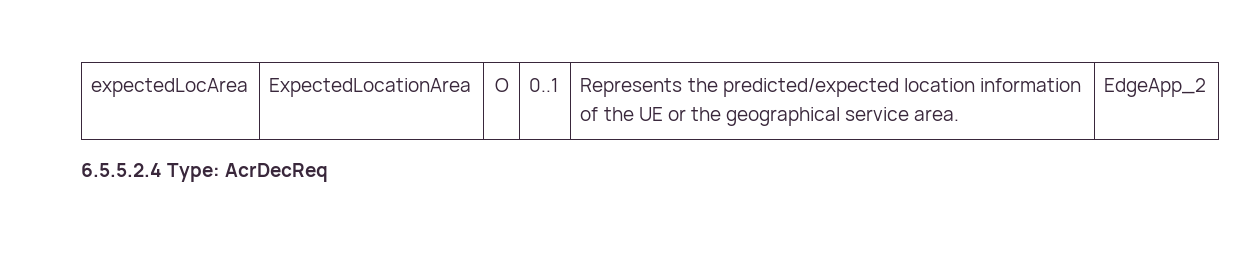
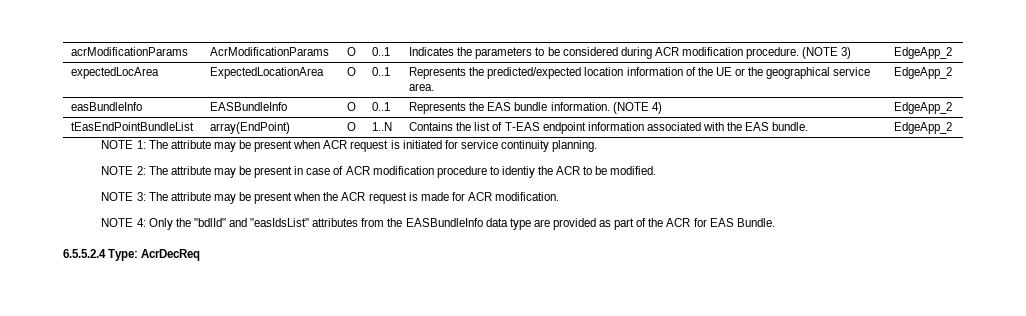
+ acrModificationParams | AcrModificationParams | O | 0..1 | Indicates the parameters to be considered during ACR modification procedure. (NOTE 3) | EdgeApp_2
+ easBundleInfo | EASBundleInfo | O | 0..1 | Represents the EAS bundle information. (NOTE 4) | EdgeApp_2
+ tEasEndPointBundleList | array(EndPoint) | O | 1..N | Contains the list of T-EAS endpoint information associated with the EAS bundle. | EdgeApp_2
+ NOTE 1: The attribute may be present when ACR request is initiated for service continuity planning.
+ NOTE 2: The attribute may be present in case of ACR modification procedure to identiy the ACR to be modified.
+ NOTE 3: The attribute may be present when the ACR request is made for ACR modification.
+ NOTE 4: Only the "bdlId" and "easIdsList" attributes from the EASBundleInfo data type are provided as part of the ACR for EAS Bundle.

